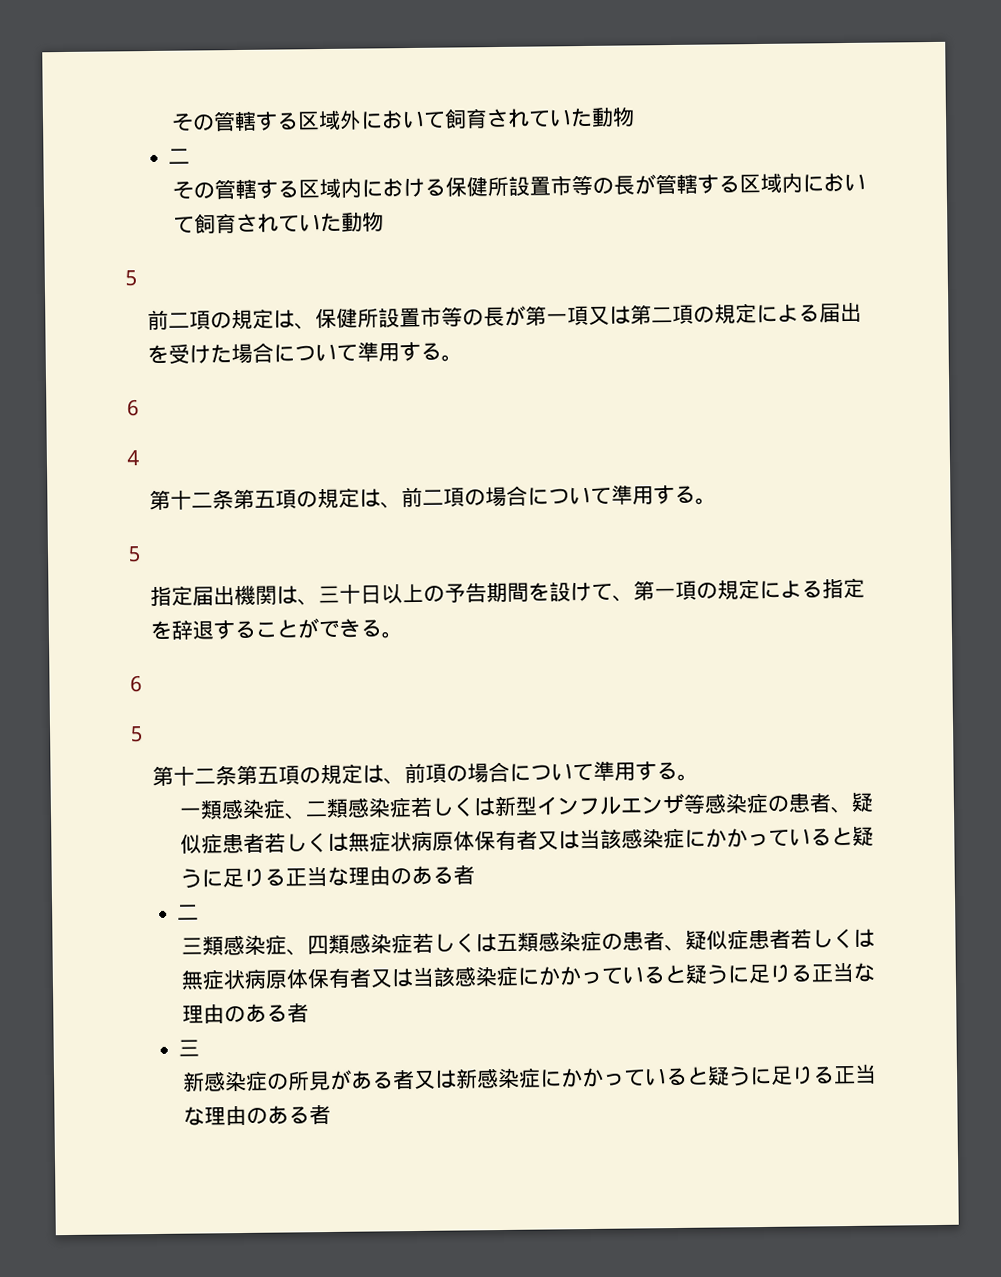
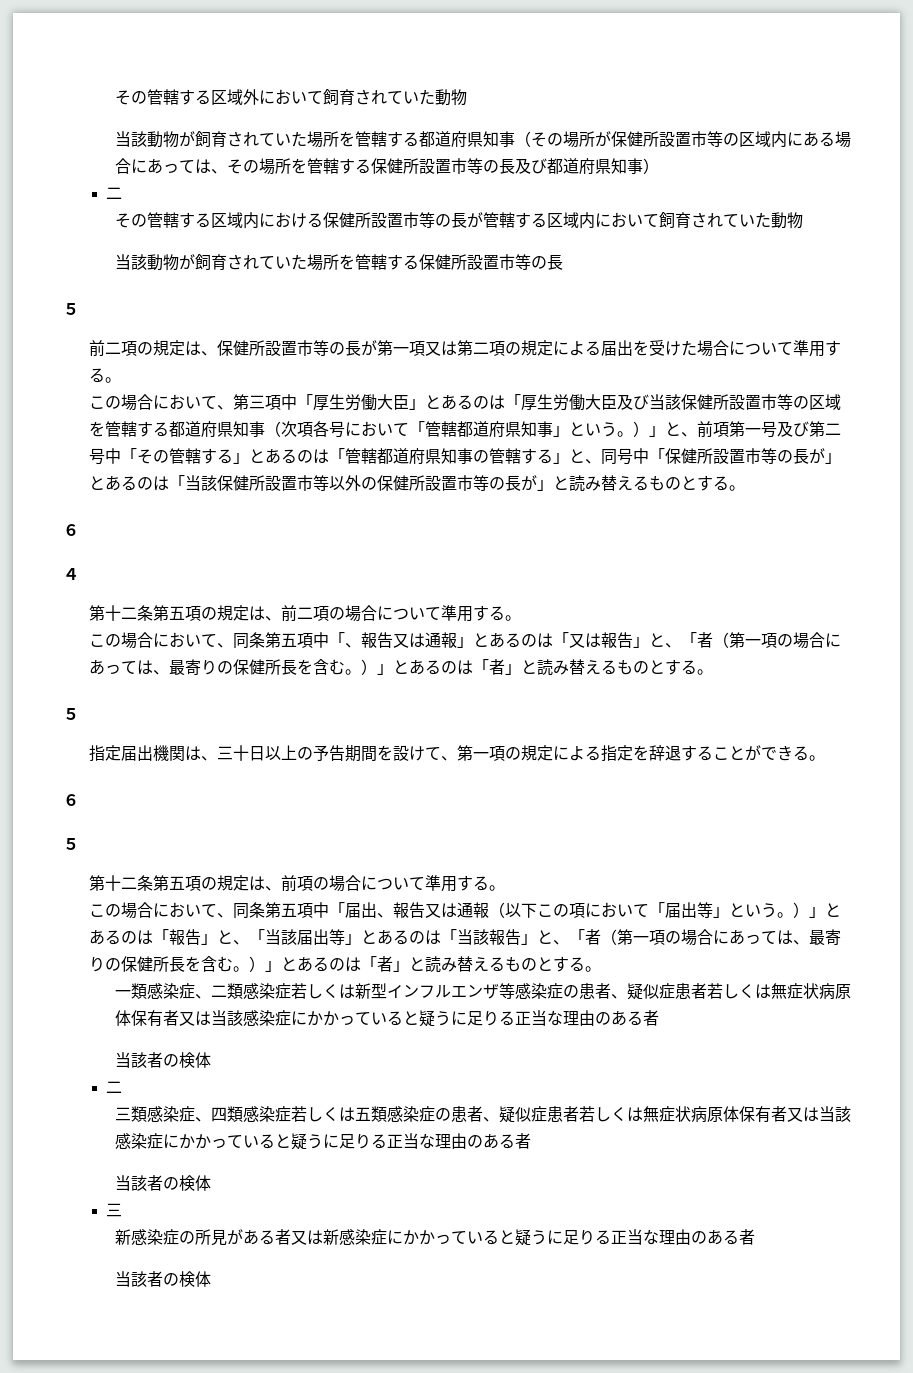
+ 当該動物が飼育されていた場所を管轄する都道府県知事（その場所が保健所設置市等の区域内にある場合にあっては、その場所を管轄する保健所設置市等の長及び都道府県知事）
+ 当該動物が飼育されていた場所を管轄する保健所設置市等の長
+ この場合において、第三項中「厚生労働大臣」とあるのは「厚生労働大臣及び当該保健所設置市等の区域を管轄する都道府県知事（次項各号において「管轄都道府県知事」という。）」と、前項第一号及び第二号中「その管轄する」とあるのは「管轄都道府県知事の管轄する」と、同号中「保健所設置市等の長が」とあるのは「当該保健所設置市等以外の保健所設置市等の長が」と読み替えるものとする。
+ この場合において、同条第五項中「、報告又は通報」とあるのは「又は報告」と、「者（第一項の場合にあっては、最寄りの保健所長を含む。）」とあるのは「者」と読み替えるものとする。
+ この場合において、同条第五項中「届出、報告又は通報（以下この項において「届出等」という。）」とあるのは「報告」と、「当該届出等」とあるのは「当該報告」と、「者（第一項の場合にあっては、最寄りの保健所長を含む。）」とあるのは「者」と読み替えるものとする。
  一類感染症、二類感染症若しくは新型インフルエンザ等感染症の患者、疑似症患者若しくは無症状病原体保有者又は当該感染症にかかっていると疑うに足りる正当な理由のある者
+ 当該者の検体
  三類感染症、四類感染症若しくは五類感染症の患者、疑似症患者若しくは無症状病原体保有者又は当該感染症にかかっていると疑うに足りる正当な理由のある者
+ 当該者の検体
  新感染症の所見がある者又は新感染症にかかっていると疑うに足りる正当な理由のある者
+ 当該者の検体

